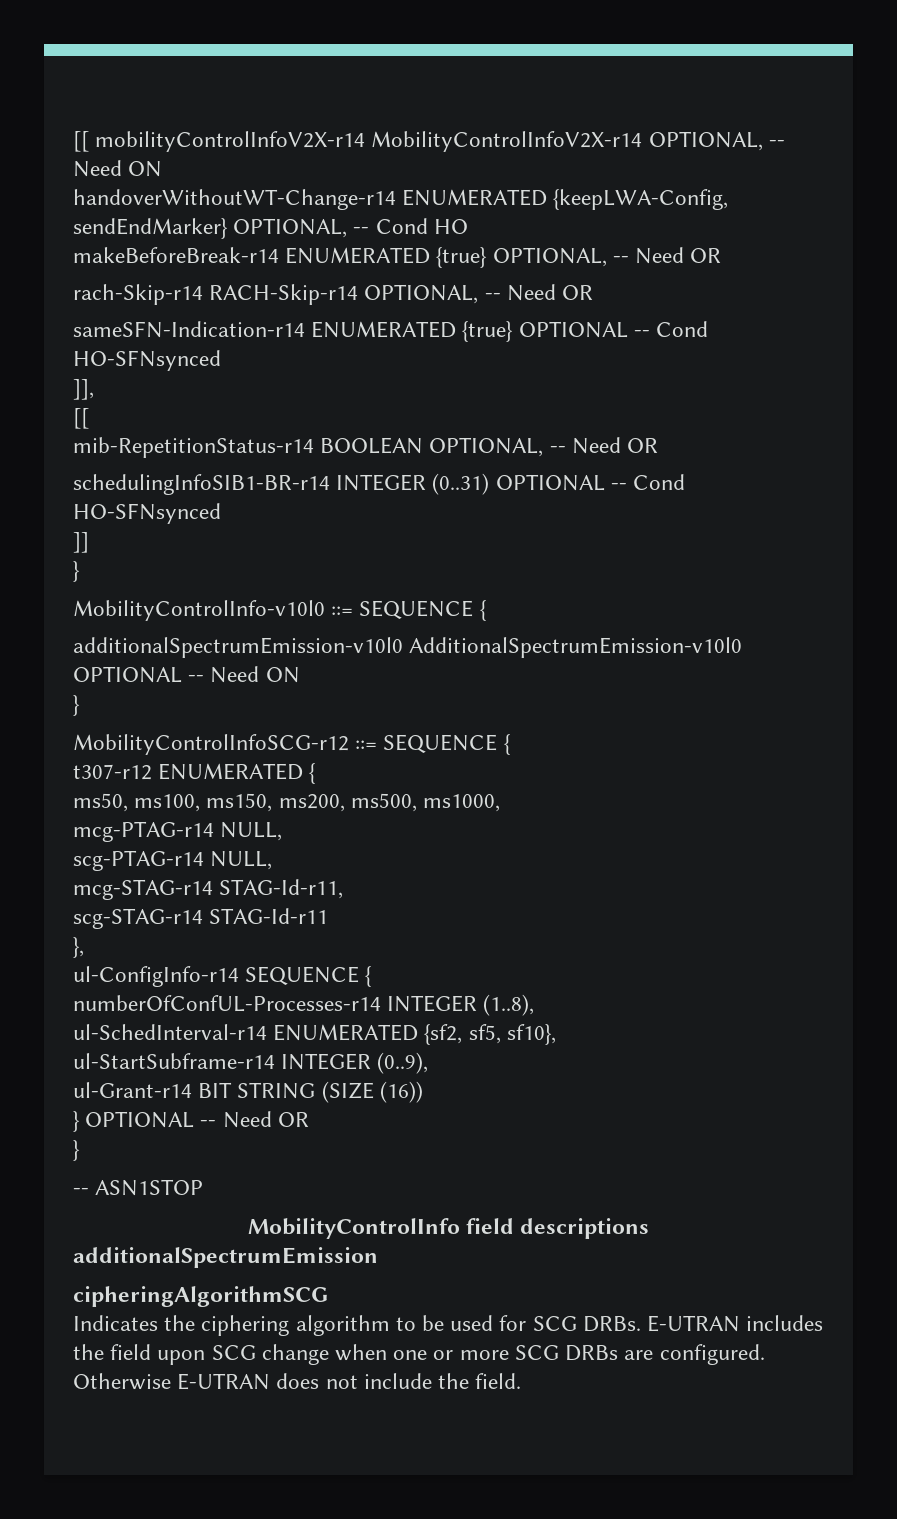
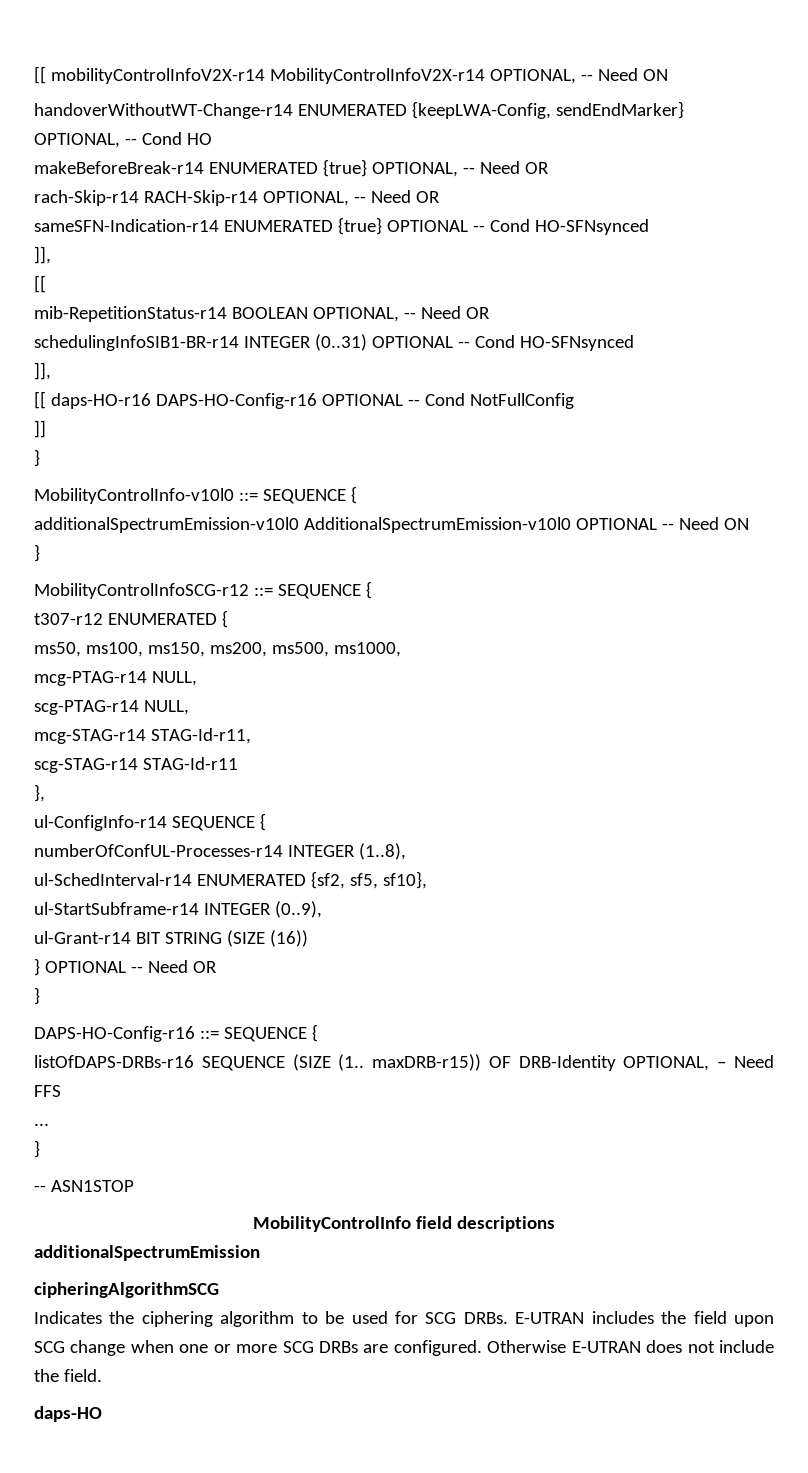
  schedulingInfoSIB1-BR-r14 INTEGER (0..31) OPTIONAL -- Cond HO-SFNsynced
+ ]],
+ [[ daps-HO-r16 DAPS-HO-Config-r16 OPTIONAL -- Cond NotFullConfig
+ DAPS-HO-Config-r16 ::= SEQUENCE {
+ listOfDAPS-DRBs-r16 SEQUENCE (SIZE (1.. maxDRB-r15)) OF DRB-Identity OPTIONAL, – Need FFS
+ ...
+ }
+ daps-HO

